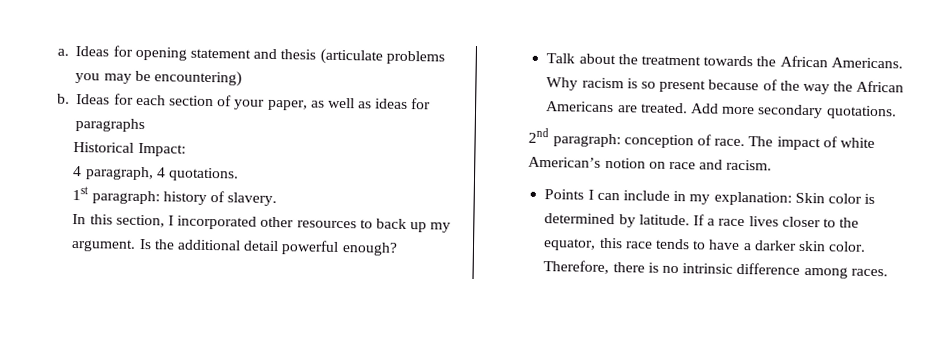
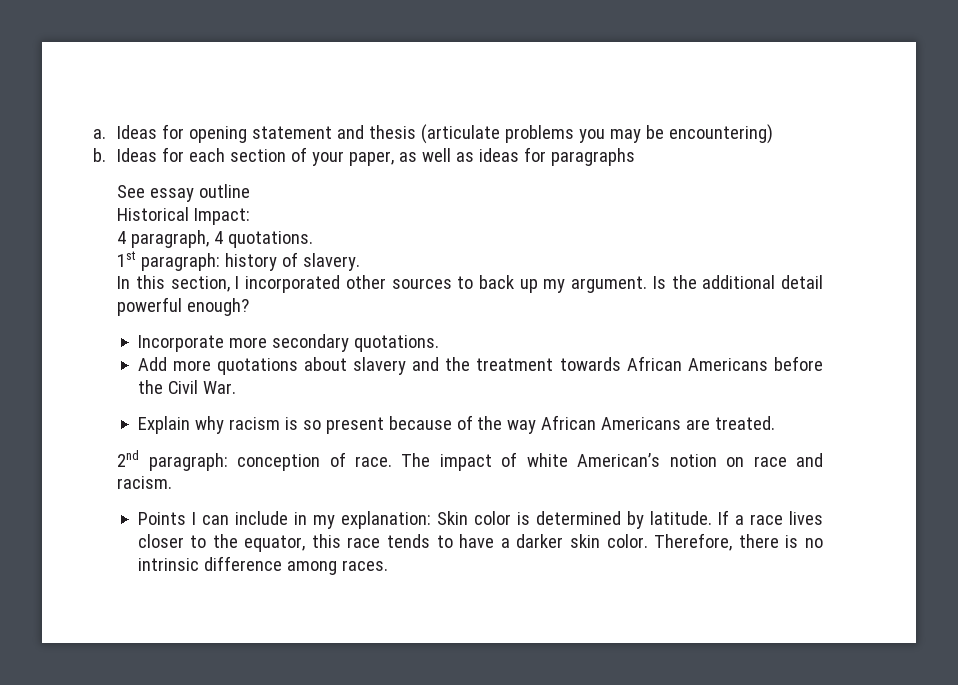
+ See essay outline
- In this section, I incorporated other resources to back up my argument.
+ In this section, I incorporated other sources to back up my argument.
- Talk about the treatment towards the African Americans. Why racism is so present because of the way the African Americans are treated. Add more secondary quotations.
+ Incorporate more secondary quotations.
+ Add more quotations about slavery and the treatment towards African Americans before the Civil War.
+ Explain why racism is so present because of the way African Americans are treated.

